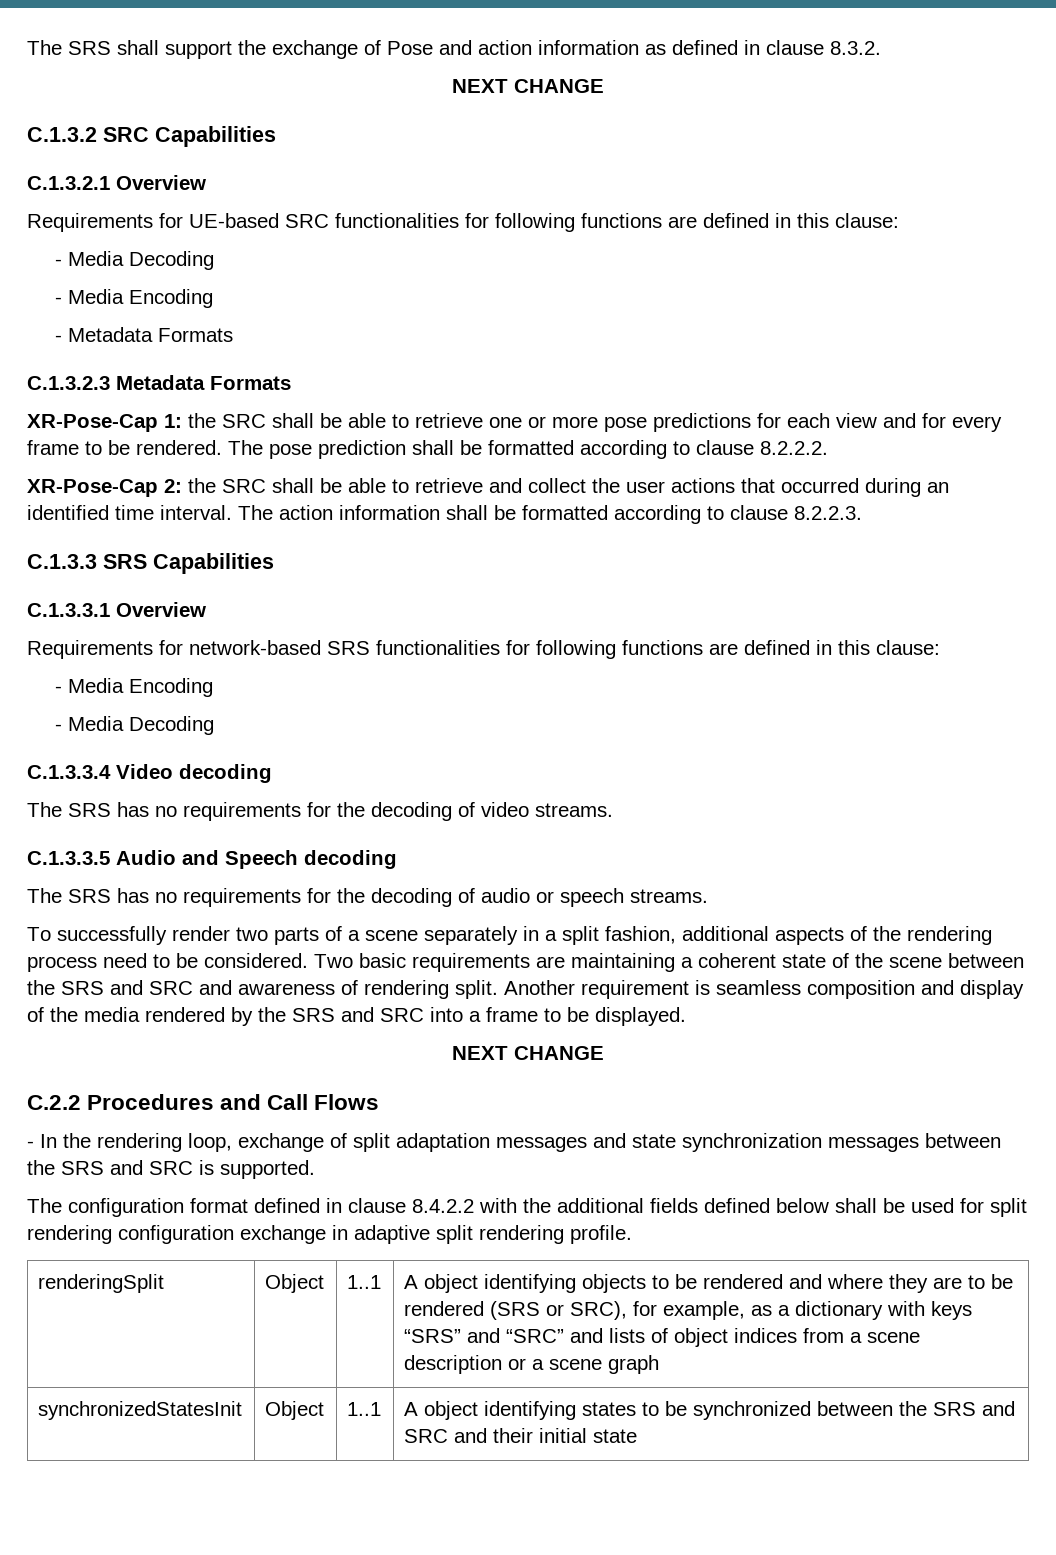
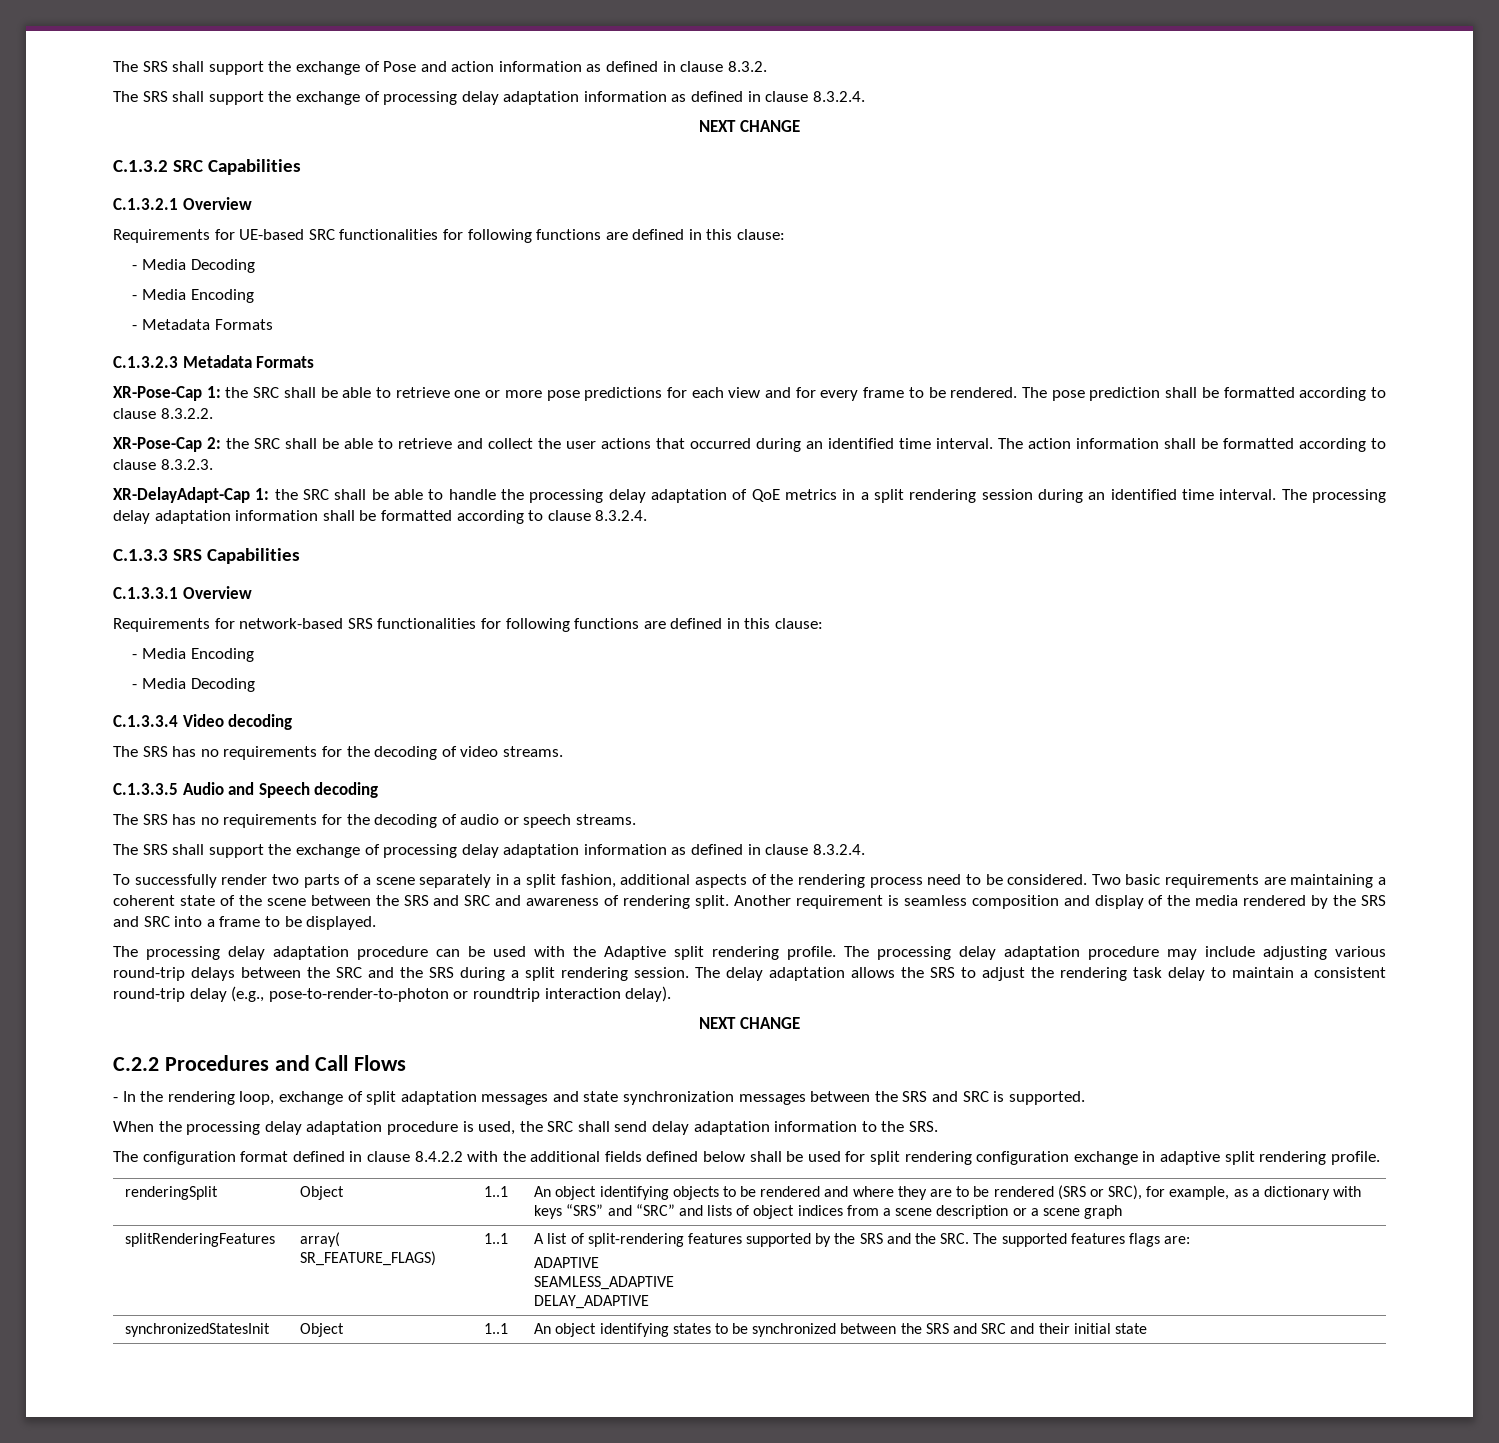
  The SRS shall support the exchange of Pose and action information as defined in clause 8.3.2.
+ The SRS shall support the exchange of processing delay adaptation information as defined in clause 8.3.2.4.
- The pose prediction shall be formatted according to clause 8.2.2.2.
+ The pose prediction shall be formatted according to clause 8.3.2.2.
- The action information shall be formatted according to clause 8.2.2.3.
+ The action information shall be formatted according to clause 8.3.2.3.
+ XR-DelayAdapt-Cap 1: the SRC shall be able to handle the processing delay adaptation of QoE metrics in a split rendering session during an identified time interval. The processing delay adaptation information shall be formatted according to clause 8.3.2.4.
  The SRS has no requirements for the decoding of audio or speech streams.
+ The SRS shall support the exchange of processing delay adaptation information as defined in clause 8.3.2.4.
+ The processing delay adaptation procedure can be used with the Adaptive split rendering profile. The processing delay adaptation procedure may include adjusting various round-trip delays between the SRC and the SRS during a split rendering session. The delay adaptation allows the SRS to adjust the rendering task delay to maintain a consistent round-trip delay (e.g., pose-to-render-to-photon or roundtrip interaction delay).
+ When the processing delay adaptation procedure is used, the SRC shall send delay adaptation information to the SRS.
- A object identifying objects to be rendered and where they are to be rendered (SRS or SRC), for example, as a dictionary with keys “SRS” and “SRC” and lists of object indices from a scene description or a scene graph
+ An object identifying objects to be rendered and where they are to be rendered (SRS or SRC), for example, as a dictionary with keys “SRS” and “SRC” and lists of object indices from a scene description or a scene graph
+ splitRenderingFeatures | array( SR_FEATURE_FLAGS) | 1..1 | A list of split-rendering features supported by the SRS and the SRC. The supported features flags are:
+ ADAPTIVE
+ SEAMLESS_ADAPTIVE
+ DELAY_ADAPTIVE
- synchronizedStatesInit | Object | 1..1 | A object identifying states to be synchronized between the SRS and SRC and their initial state
+ synchronizedStatesInit | Object | 1..1 | An object identifying states to be synchronized between the SRS and SRC and their initial state

